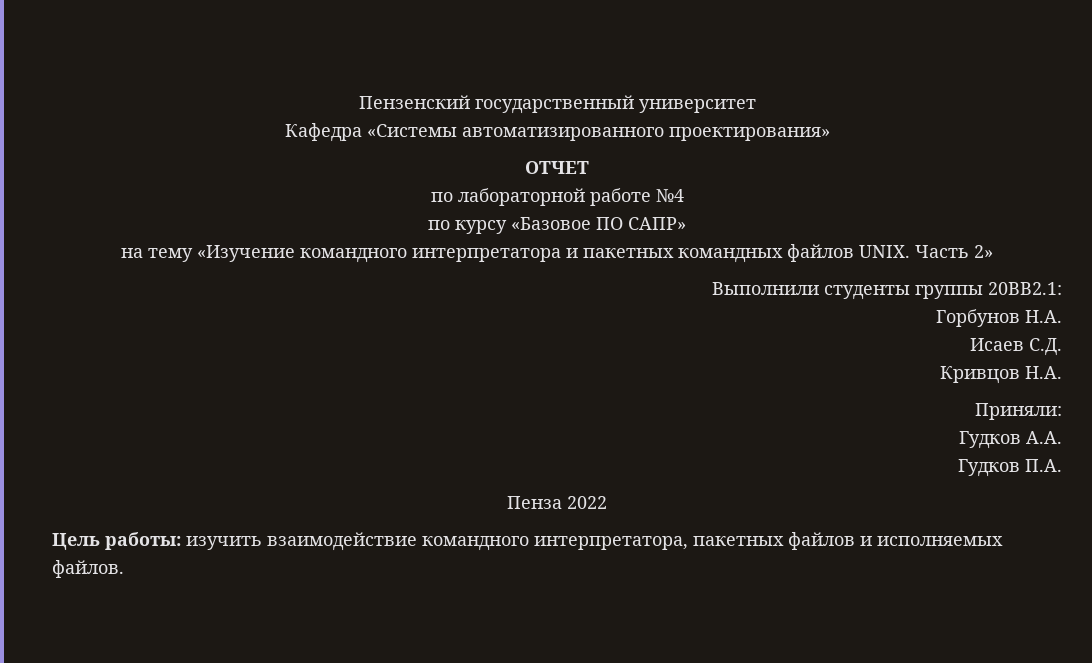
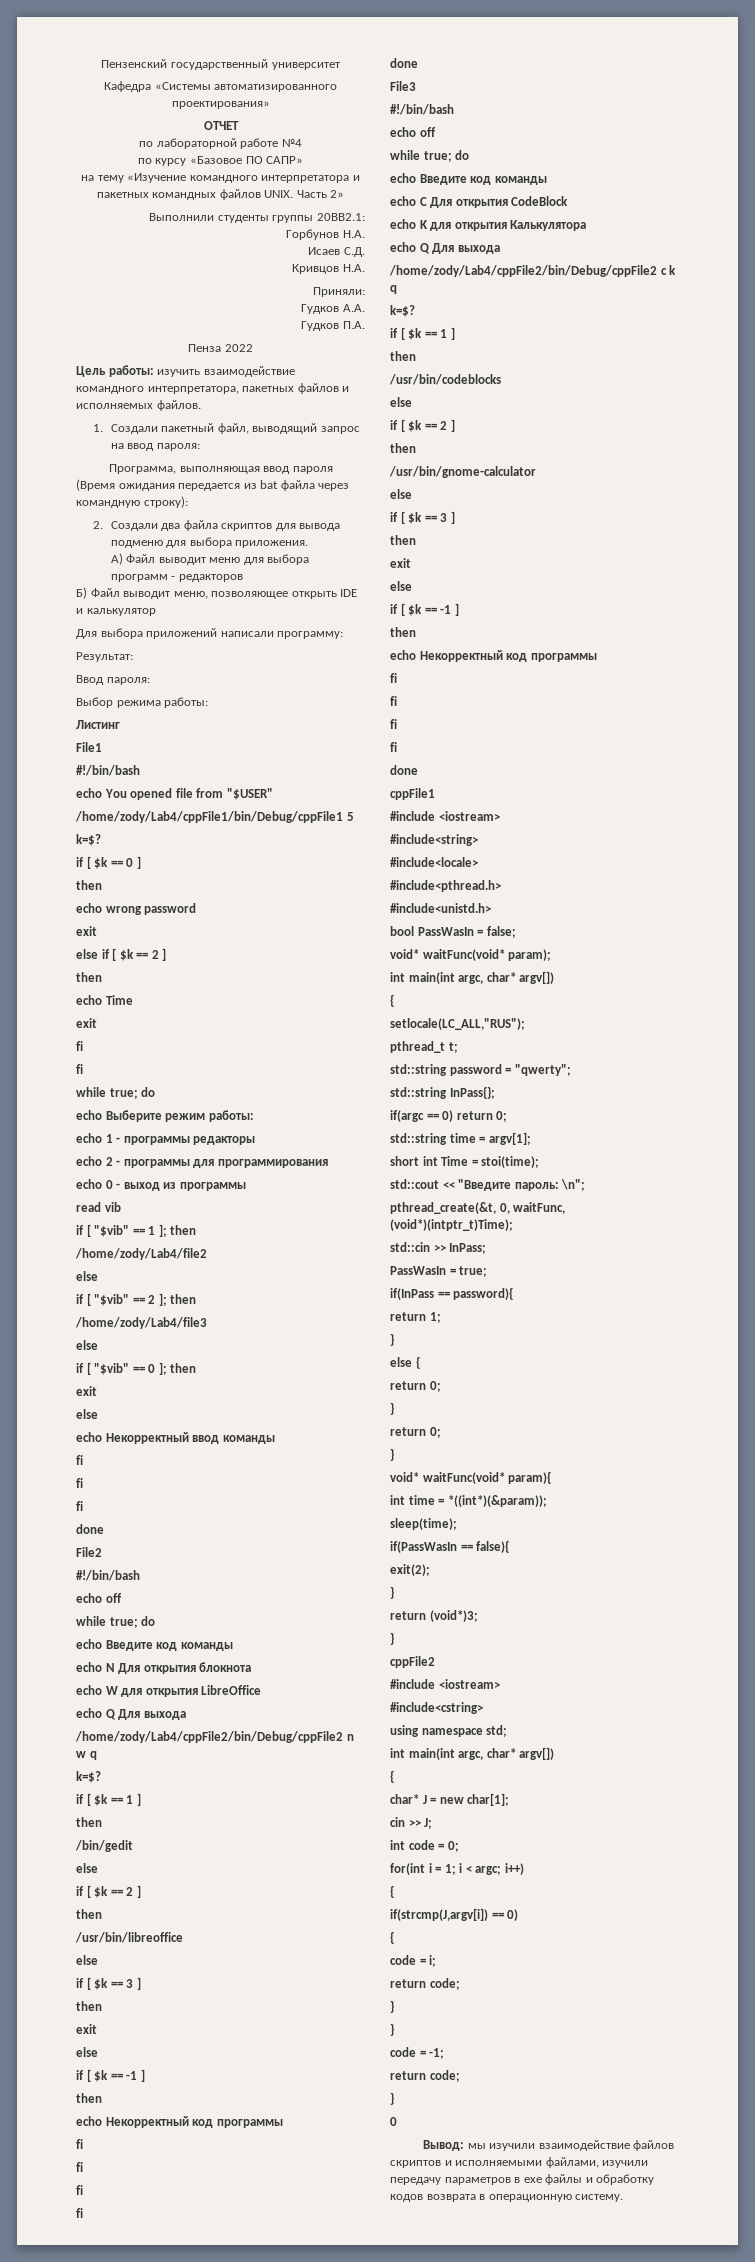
+ 1. Создали пакетный файл, выводящий запрос на ввод пароля:
+ Программа, выполняющая ввод пароля (Время ожидания передается из bat файла через командную строку):
+ 2. Создали два файла скриптов для вывода подменю для выбора приложения.
+ А) Файл выводит меню для выбора программ - редакторов
+ Б) Файл выводит меню, позволяющее открыть IDE и калькулятор
+ Для выбора приложений написали программу:
+ Результат:
+ Ввод пароля:
+ Выбор режима работы:
+ Листинг
+ File1
+ #!/bin/bash
+ echo You opened file from "$USER"
+ /home/zody/Lab4/cppFile1/bin/Debug/cppFile1 5
+ k=$?
+ if [ $k == 0 ]
+ then
+ echo wrong password
+ exit
+ else if [ $k == 2 ]
+ then
+ echo Time
+ exit
+ fi
+ fi
+ while true; do
+ echo Выберите режим работы:
+ echo 1 - программы редакторы
+ echo 2 - программы для программирования
+ echo 0 - выход из программы
+ read vib
+ if [ "$vib" == 1 ]; then
+ /home/zody/Lab4/file2
+ else
+ if [ "$vib" == 2 ]; then
+ /home/zody/Lab4/file3
+ else
+ if [ "$vib" == 0 ]; then
+ exit
+ else
+ echo Некорректный ввод команды
+ fi
+ fi
+ fi
+ done
+ File2
+ #!/bin/bash
+ echo off
+ while true; do
+ echo Введите код команды
+ echo N Для открытия блокнота
+ echo W для открытия LibreOffice
+ echo Q Для выхода
+ /home/zody/Lab4/cppFile2/bin/Debug/cppFile2 n w q
+ k=$?
+ if [ $k == 1 ]
+ then
+ /bin/gedit
+ else
+ if [ $k == 2 ]
+ then
+ /usr/bin/libreoffice
+ else
+ if [ $k == 3 ]
+ then
+ exit
+ else
+ if [ $k == -1 ]
+ then
+ echo Некорректный код программы
+ fi
+ fi
+ fi
+ fi
+ done
+ File3
+ #!/bin/bash
+ echo off
+ while true; do
+ echo Введите код команды
+ echo C Для открытия CodeBlock
+ echo K для открытия Калькулятора
+ echo Q Для выхода
+ /home/zody/Lab4/cppFile2/bin/Debug/cppFile2 c k q
+ k=$?
+ if [ $k == 1 ]
+ then
+ /usr/bin/codeblocks
+ else
+ if [ $k == 2 ]
+ then
+ /usr/bin/gnome-calculator
+ else
+ if [ $k == 3 ]
+ then
+ exit
+ else
+ if [ $k == -1 ]
+ then
+ echo Некорректный код программы
+ fi
+ fi
+ fi
+ fi
+ done
+ cppFile1
+ #include <iostream>
+ #include<string>
+ #include<locale>
+ #include<pthread.h>
+ #include<unistd.h>
+ bool PassWasIn = false;
+ void* waitFunc(void* param);
+ int main(int argc, char* argv[])
+ {
+ setlocale(LC_ALL,"RUS");
+ pthread_t t;
+ std::string password = "qwerty";
+ std::string InPass{};
+ if(argc == 0) return 0;
+ std::string time = argv[1];
+ short int Time = stoi(time);
+ std::cout << "Введите пароль: \n";
+ pthread_create(&t, 0, waitFunc, (void*)(intptr_t)Time);
+ std::cin >> InPass;
+ PassWasIn = true;
+ if(InPass == password){
+ return 1;
+ }
+ else {
+ return 0;
+ }
+ return 0;
+ }
+ void* waitFunc(void* param){
+ int time = *((int*)(&param));
+ sleep(time);
+ if(PassWasIn == false){
+ exit(2);
+ }
+ return (void*)3;
+ }
+ cppFile2
+ #include <iostream>
+ #include<cstring>
+ using namespace std;
+ int main(int argc, char* argv[])
+ {
+ char* J = new char[1];
+ cin >> J;
+ int code = 0;
+ for(int i = 1; i < argc; i++)
+ {
+ if(strcmp(J,argv[i]) == 0)
+ {
+ code = i;
+ return code;
+ }
+ }
+ code = -1;
+ return code;
+ }
+ 0
+ Вывод: мы изучили взаимодействие файлов скриптов и исполняемыми файлами, изучили передачу параметров в exe файлы и обработку кодов возврата в операционную систему.

